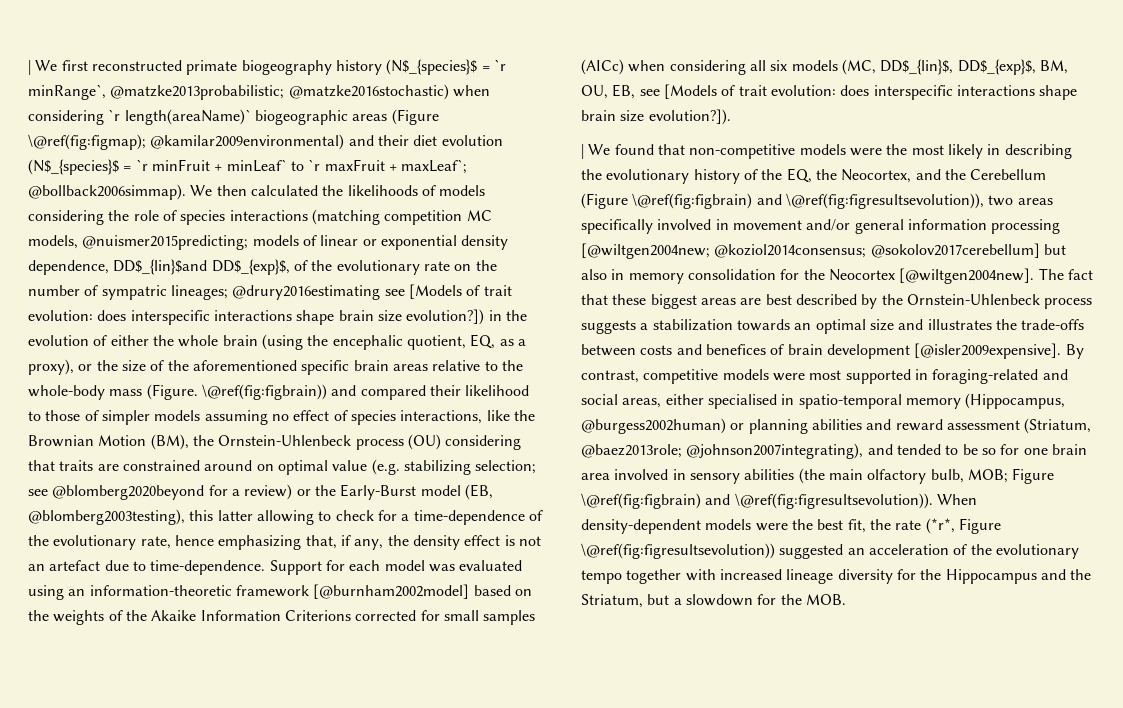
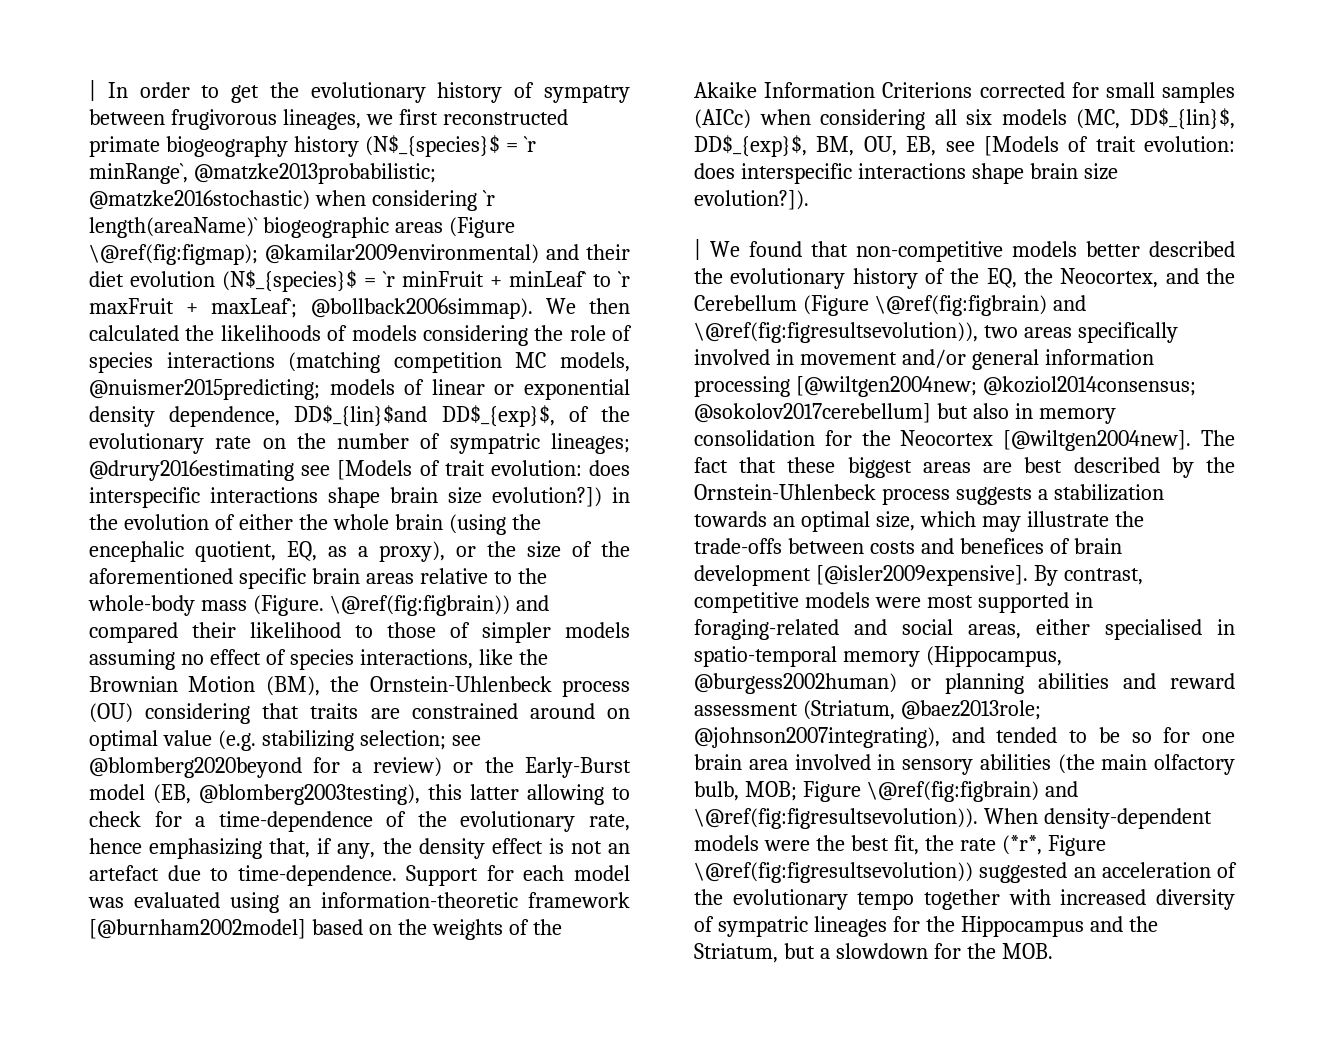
- | We first reconstructed primate biogeography history (N$_{species}$ = `r minRange`, @matzke2013probabilistic; @matzke2016stochastic) when considering `r length(areaName)` biogeographic areas (Figure \@ref(fig:figmap); @kamilar2009environmental) and their diet evolution (N$_{species}$ = `r minFruit + minLeaf` to `r maxFruit + maxLeaf`; @bollback2006simmap).
+ | In order to get the evolutionary history of sympatry between frugivorous lineages, we first reconstructed primate biogeography history (N$_{species}$ = `r minRange`, @matzke2013probabilistic; @matzke2016stochastic) when considering `r length(areaName)` biogeographic areas (Figure \@ref(fig:figmap); @kamilar2009environmental) and their diet evolution (N$_{species}$ = `r minFruit + minLeaf` to `r maxFruit + maxLeaf`; @bollback2006simmap).
- | We found that non-competitive models were the most likely in describing the evolutionary history of the EQ, the Neocortex, and the Cerebellum (Figure \@ref(fig:figbrain) and \@ref(fig:figresultsevolution)), two areas specifically involved in movement and/or general information processing [@wiltgen2004new; @koziol2014consensus; @sokolov2017cerebellum] but also in memory consolidation for the Neocortex [@wiltgen2004new].
+ | We found that non-competitive models better described the evolutionary history of the EQ, the Neocortex, and the Cerebellum (Figure \@ref(fig:figbrain) and \@ref(fig:figresultsevolution)), two areas specifically involved in movement and/or general information processing [@wiltgen2004new; @koziol2014consensus; @sokolov2017cerebellum] but also in memory consolidation for the Neocortex [@wiltgen2004new].
- The fact that these biggest areas are best described by the Ornstein-Uhlenbeck process suggests a stabilization towards an optimal size and illustrates the trade-offs between costs and benefices of brain development [@isler2009expensive].
+ The fact that these biggest areas are best described by the Ornstein-Uhlenbeck process suggests a stabilization towards an optimal size, which may illustrate the trade-offs between costs and benefices of brain development [@isler2009expensive].
- When density-dependent models were the best fit, the rate (*r*, Figure \@ref(fig:figresultsevolution)) suggested an acceleration of the evolutionary tempo together with increased lineage diversity for the Hippocampus and the Striatum, but a slowdown for the MOB.
+ When density-dependent models were the best fit, the rate (*r*, Figure \@ref(fig:figresultsevolution)) suggested an acceleration of the evolutionary tempo together with increased diversity of sympatric lineages for the Hippocampus and the Striatum, but a slowdown for the MOB.

